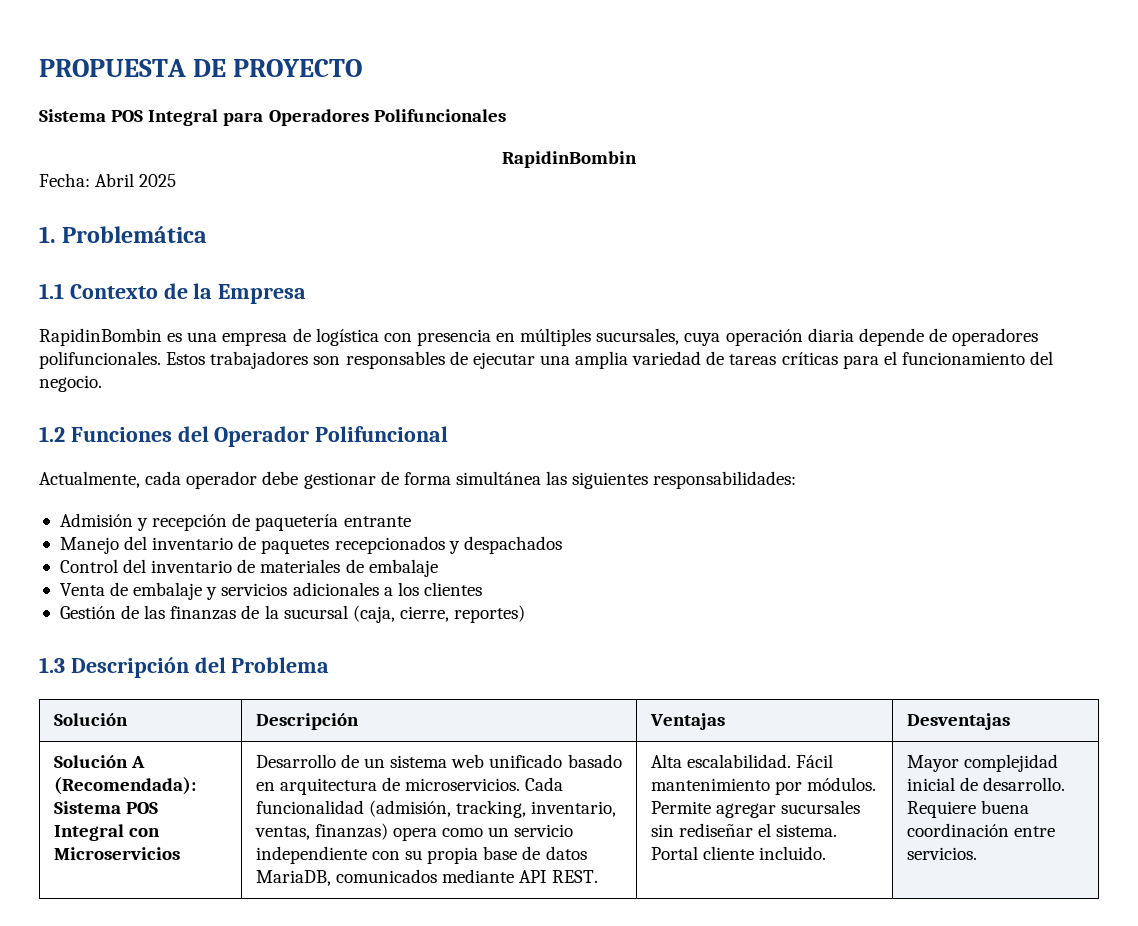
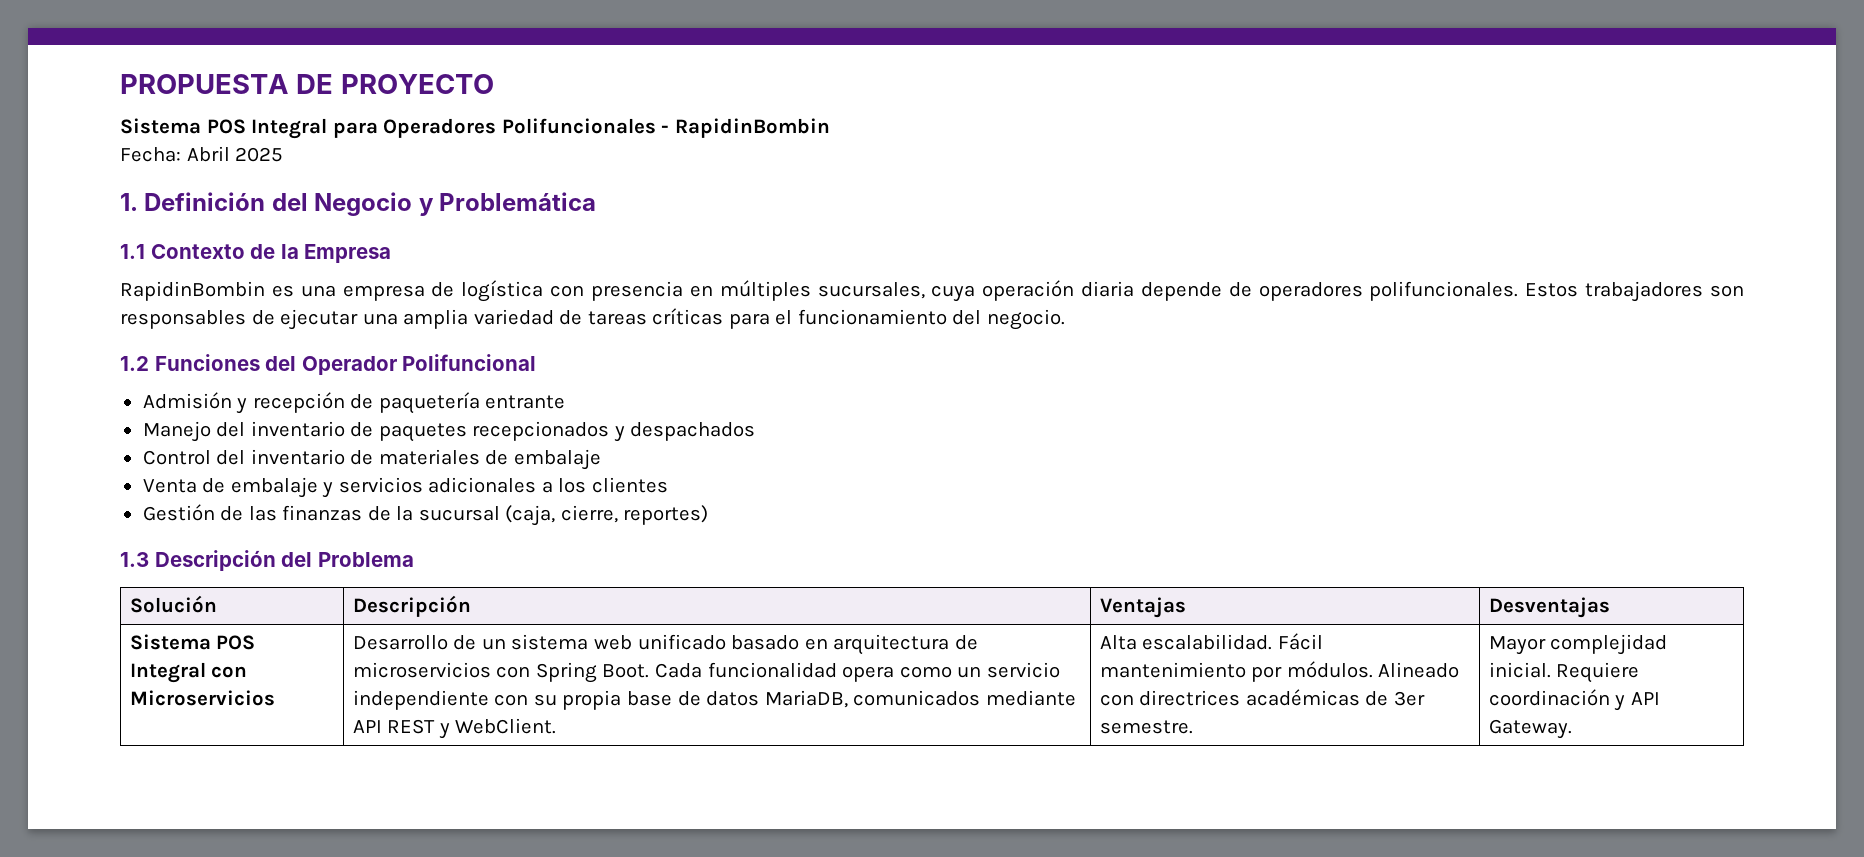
- Sistema POS Integral para Operadores Polifuncionales
- RapidinBombin
+ Sistema POS Integral para Operadores Polifuncionales - RapidinBombin
- 1. Problemática
+ 1. Definición del Negocio y Problemática
- Actualmente, cada operador debe gestionar de forma simultánea las siguientes responsabilidades:
- Solución A (Recomendada): Sistema POS Integral con Microservicios
+ Sistema POS Integral con Microservicios
- Desarrollo de un sistema web unificado basado en arquitectura de microservicios. Cada funcionalidad (admisión, tracking, inventario, ventas, finanzas) opera como un servicio independiente con su propia base de datos MariaDB, comunicados mediante API REST.
+ Desarrollo de un sistema web unificado basado en arquitectura de microservicios con Spring Boot. Cada funcionalidad opera como un servicio independiente con su propia base de datos MariaDB, comunicados mediante API REST y WebClient.
- Permite agregar sucursales sin rediseñar el sistema. Portal cliente incluido. | Mayor complejidad inicial de desarrollo. Requiere buena coordinación entre servicios.
+ Alineado con directrices académicas de 3er semestre. | Mayor complejidad inicial. Requiere coordinación y API Gateway.

